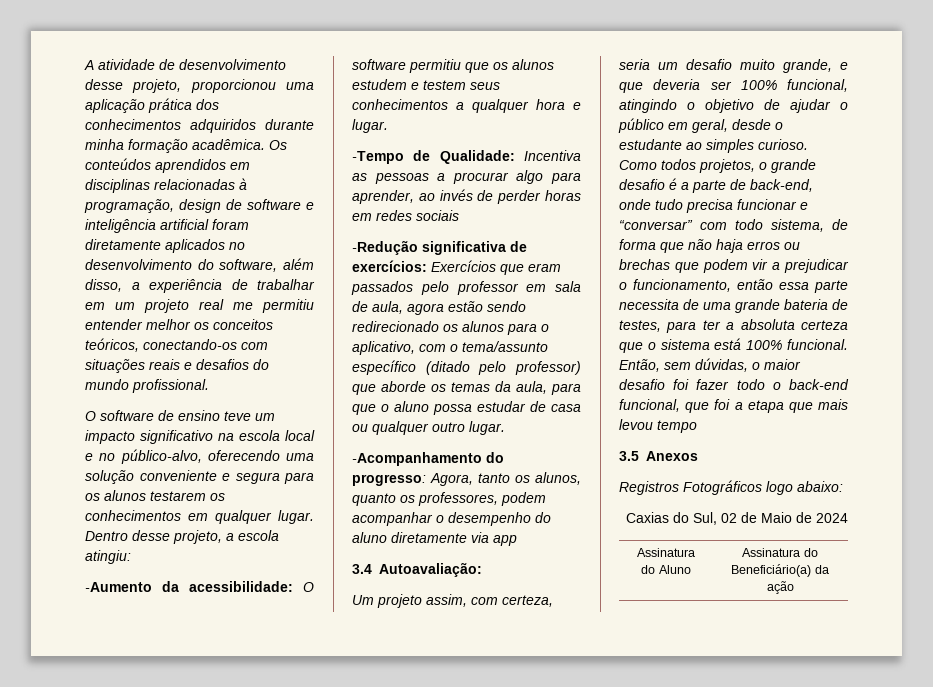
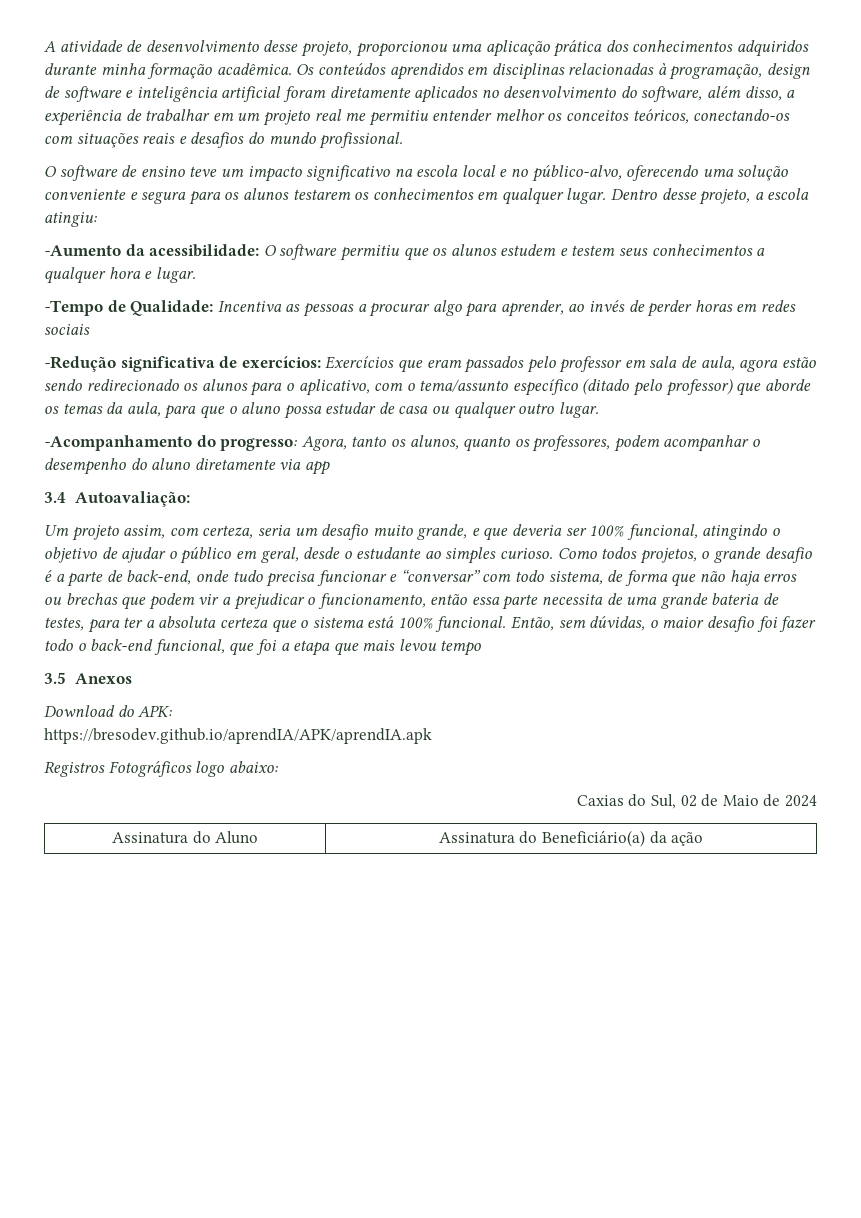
+ Download do APK:
+ https://bresodev.github.io/aprendIA/APK/aprendIA.apk

